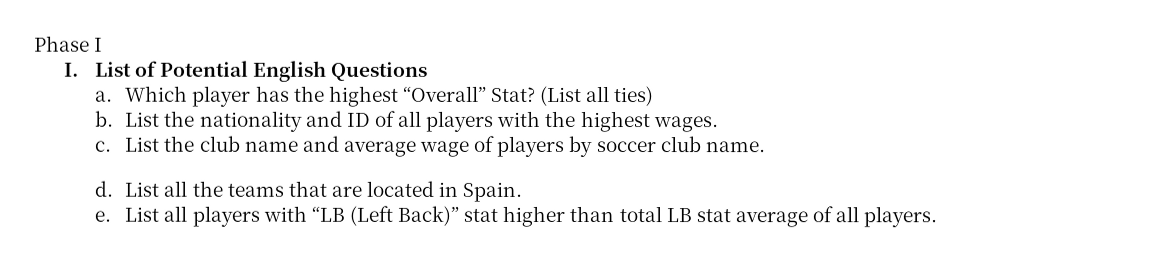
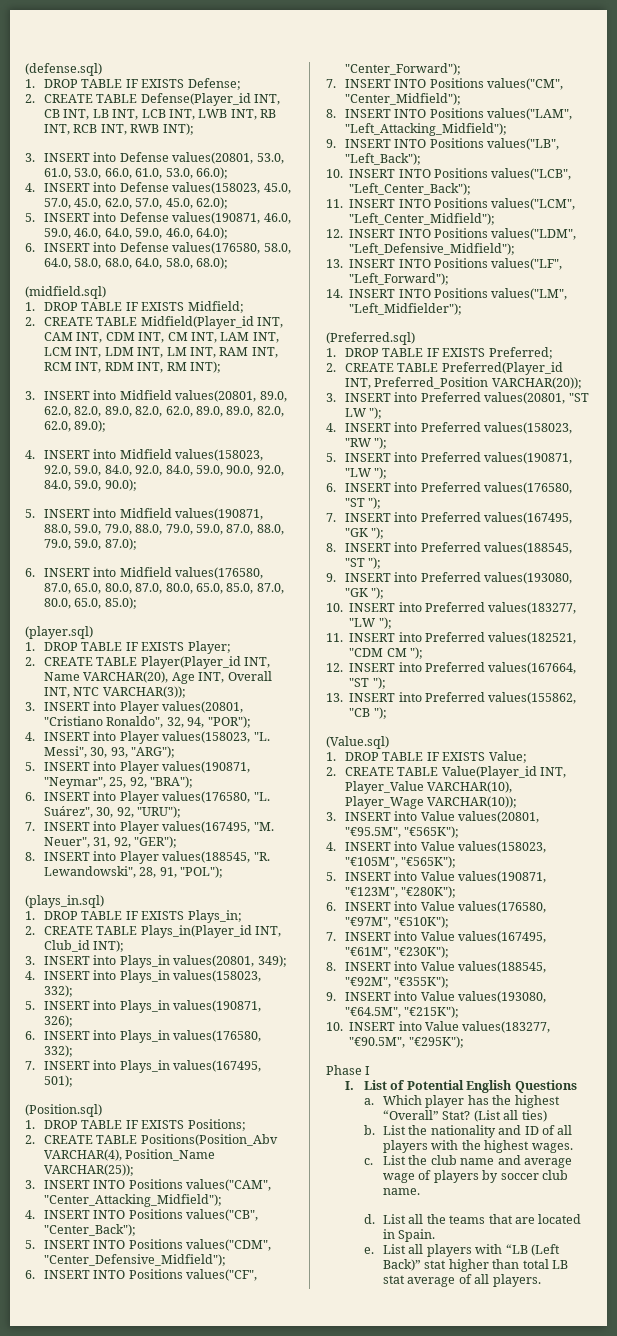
+ (defense.sql)
+ 1. DROP TABLE IF EXISTS Defense;
+ 2. CREATE TABLE Defense(Player_id INT, CB INT, LB INT, LCB INT, LWB INT, RB INT, RCB INT, RWB INT);
+ 3. INSERT into Defense values(20801, 53.0, 61.0, 53.0, 66.0, 61.0, 53.0, 66.0);
+ 4. INSERT into Defense values(158023, 45.0, 57.0, 45.0, 62.0, 57.0, 45.0, 62.0);
+ 5. INSERT into Defense values(190871, 46.0, 59.0, 46.0, 64.0, 59.0, 46.0, 64.0);
+ 6. INSERT into Defense values(176580, 58.0, 64.0, 58.0, 68.0, 64.0, 58.0, 68.0);
+ (midfield.sql)
+ 1. DROP TABLE IF EXISTS Midfield;
+ 2. CREATE TABLE Midfield(Player_id INT, CAM INT, CDM INT, CM INT, LAM INT, LCM INT, LDM INT, LM INT, RAM INT, RCM INT, RDM INT, RM INT);
+ 3. INSERT into Midfield values(20801, 89.0, 62.0, 82.0, 89.0, 82.0, 62.0, 89.0, 89.0, 82.0, 62.0, 89.0);
+ 4. INSERT into Midfield values(158023, 92.0, 59.0, 84.0, 92.0, 84.0, 59.0, 90.0, 92.0, 84.0, 59.0, 90.0);
+ 5. INSERT into Midfield values(190871, 88.0, 59.0, 79.0, 88.0, 79.0, 59.0, 87.0, 88.0, 79.0, 59.0, 87.0);
+ 6. INSERT into Midfield values(176580, 87.0, 65.0, 80.0, 87.0, 80.0, 65.0, 85.0, 87.0, 80.0, 65.0, 85.0);
+ (player.sql)
+ 1. DROP TABLE IF EXISTS Player;
+ 2. CREATE TABLE Player(Player_id INT, Name VARCHAR(20), Age INT, Overall INT, NTC VARCHAR(3));
+ 3. INSERT into Player values(20801, "Cristiano Ronaldo", 32, 94, "POR");
+ 4. INSERT into Player values(158023, "L. Messi", 30, 93, "ARG");
+ 5. INSERT into Player values(190871, "Neymar", 25, 92, "BRA");
+ 6. INSERT into Player values(176580, "L. Suárez", 30, 92, "URU");
+ 7. INSERT into Player values(167495, "M. Neuer", 31, 92, "GER");
+ 8. INSERT into Player values(188545, "R. Lewandowski", 28, 91, "POL");
+ (plays_in.sql)
+ 1. DROP TABLE IF EXISTS Plays_in;
+ 2. CREATE TABLE Plays_in(Player_id INT, Club_id INT);
+ 3. INSERT into Plays_in values(20801, 349);
+ 4. INSERT into Plays_in values(158023, 332);
+ 5. INSERT into Plays_in values(190871, 326);
+ 6. INSERT into Plays_in values(176580, 332);
+ 7. INSERT into Plays_in values(167495, 501);
+ (Position.sql)
+ 1. DROP TABLE IF EXISTS Positions;
+ 2. CREATE TABLE Positions(Position_Abv VARCHAR(4), Position_Name VARCHAR(25));
+ 3. INSERT INTO Positions values("CAM", "Center_Attacking_Midfield");
+ 4. INSERT INTO Positions values("CB", "Center_Back");
+ 5. INSERT INTO Positions values("CDM", "Center_Defensive_Midfield");
+ 6. INSERT INTO Positions values("CF", "Center_Forward");
+ 7. INSERT INTO Positions values("CM", "Center_Midfield");
+ 8. INSERT INTO Positions values("LAM", "Left_Attacking_Midfield");
+ 9. INSERT INTO Positions values("LB", "Left_Back");
+ 10. INSERT INTO Positions values("LCB", "Left_Center_Back");
+ 11. INSERT INTO Positions values("LCM", "Left_Center_Midfield");
+ 12. INSERT INTO Positions values("LDM", "Left_Defensive_Midfield");
+ 13. INSERT INTO Positions values("LF", "Left_Forward");
+ 14. INSERT INTO Positions values("LM", "Left_Midfielder");
+ (Preferred.sql)
+ 1. DROP TABLE IF EXISTS Preferred;
+ 2. CREATE TABLE Preferred(Player_id INT, Preferred_Position VARCHAR(20));
+ 3. INSERT into Preferred values(20801, "ST LW ");
+ 4. INSERT into Preferred values(158023, "RW ");
+ 5. INSERT into Preferred values(190871, "LW ");
+ 6. INSERT into Preferred values(176580, "ST ");
+ 7. INSERT into Preferred values(167495, "GK ");
+ 8. INSERT into Preferred values(188545, "ST ");
+ 9. INSERT into Preferred values(193080, "GK ");
+ 10. INSERT into Preferred values(183277, "LW ");
+ 11. INSERT into Preferred values(182521, "CDM CM ");
+ 12. INSERT into Preferred values(167664, "ST ");
+ 13. INSERT into Preferred values(155862, "CB ");
+ (Value.sql)
+ 1. DROP TABLE IF EXISTS Value;
+ 2. CREATE TABLE Value(Player_id INT, Player_Value VARCHAR(10), Player_Wage VARCHAR(10));
+ 3. INSERT into Value values(20801, "€95.5M", "€565K");
+ 4. INSERT into Value values(158023, "€105M", "€565K");
+ 5. INSERT into Value values(190871, "€123M", "€280K");
+ 6. INSERT into Value values(176580, "€97M", "€510K");
+ 7. INSERT into Value values(167495, "€61M", "€230K");
+ 8. INSERT into Value values(188545, "€92M", "€355K");
+ 9. INSERT into Value values(193080, "€64.5M", "€215K");
+ 10. INSERT into Value values(183277, "€90.5M", "€295K");

